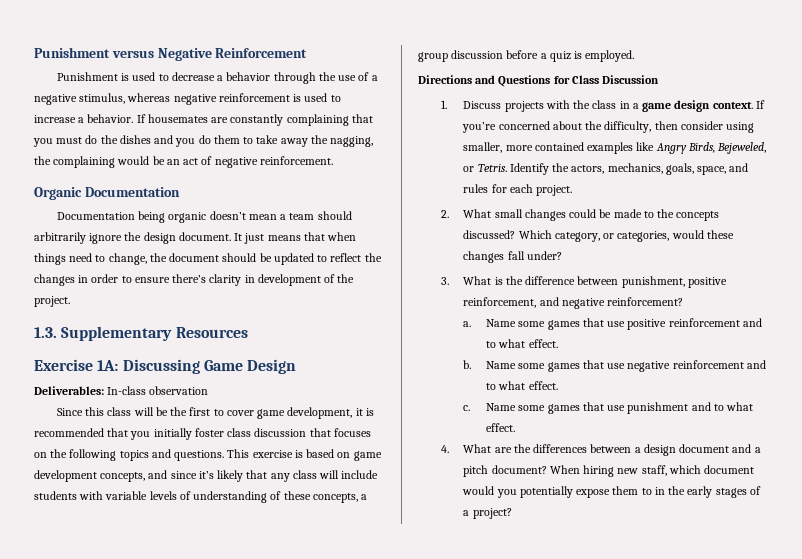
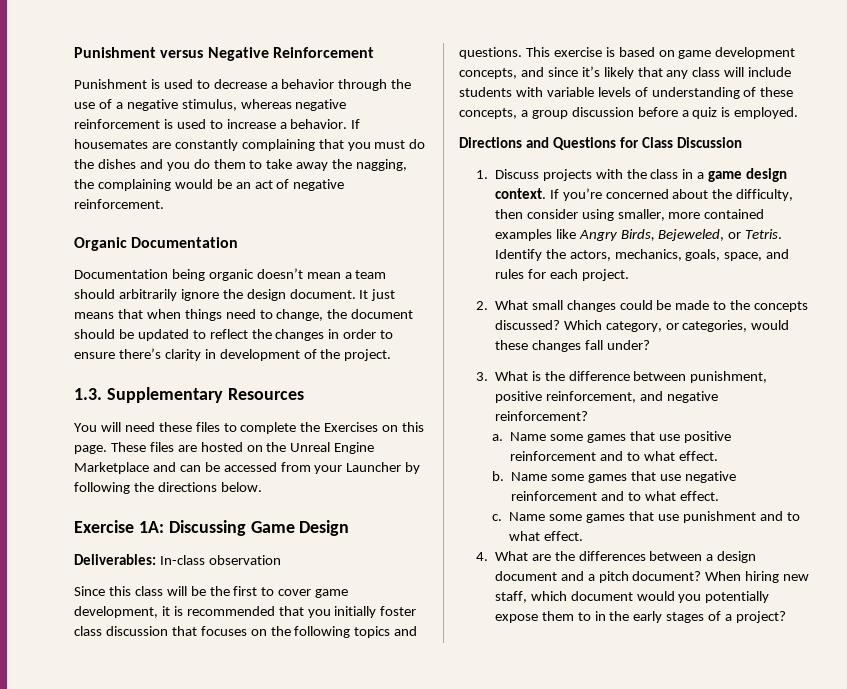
+ You will need these files to complete the Exercises on this page. These files are hosted on the Unreal Engine Marketplace and can be accessed from your Launcher by following the directions below.

